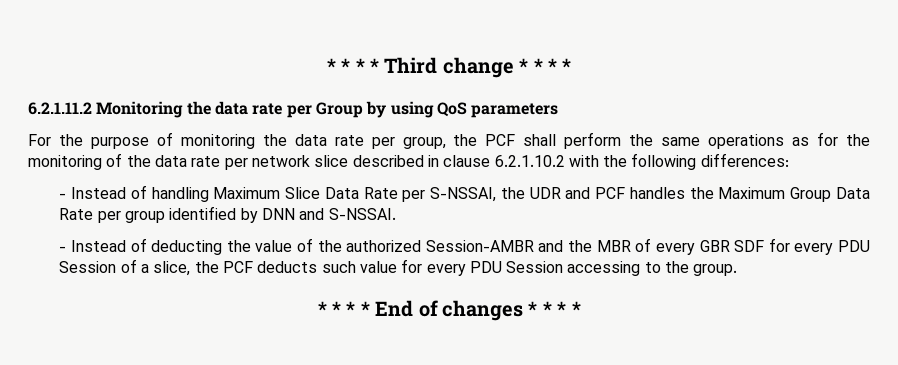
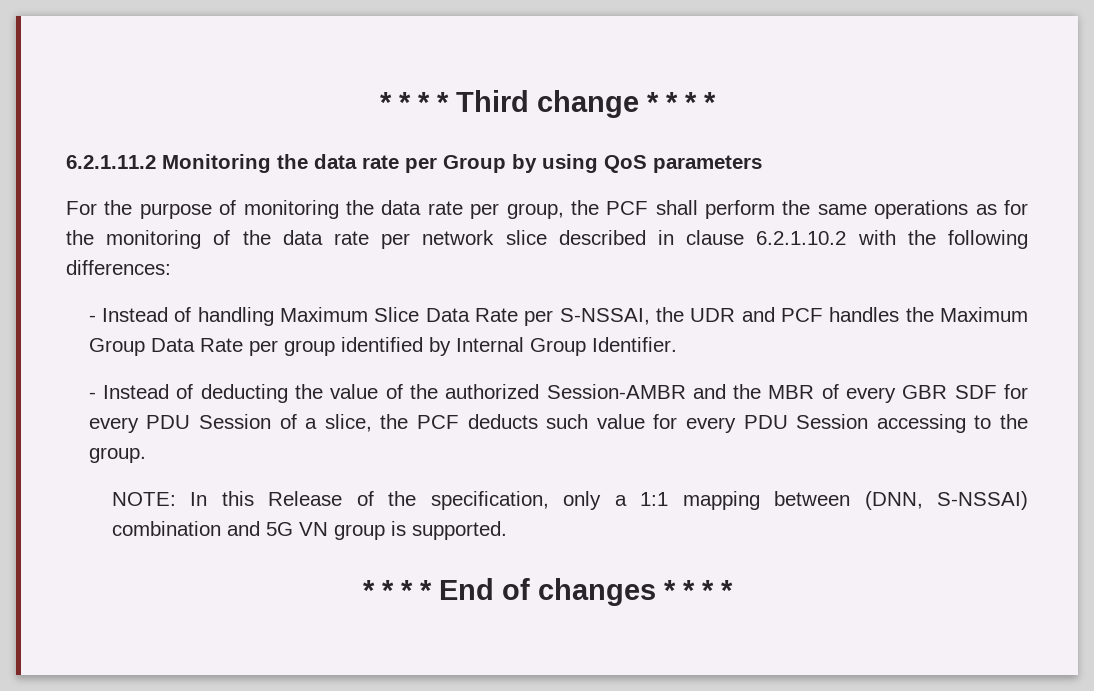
- - Instead of handling Maximum Slice Data Rate per S-NSSAI, the UDR and PCF handles the Maximum Group Data Rate per group identified by DNN and S-NSSAI.
+ - Instead of handling Maximum Slice Data Rate per S-NSSAI, the UDR and PCF handles the Maximum Group Data Rate per group identified by Internal Group Identifier.
+ NOTE: In this Release of the specification, only a 1:1 mapping between (DNN, S-NSSAI) combination and 5G VN group is supported.

